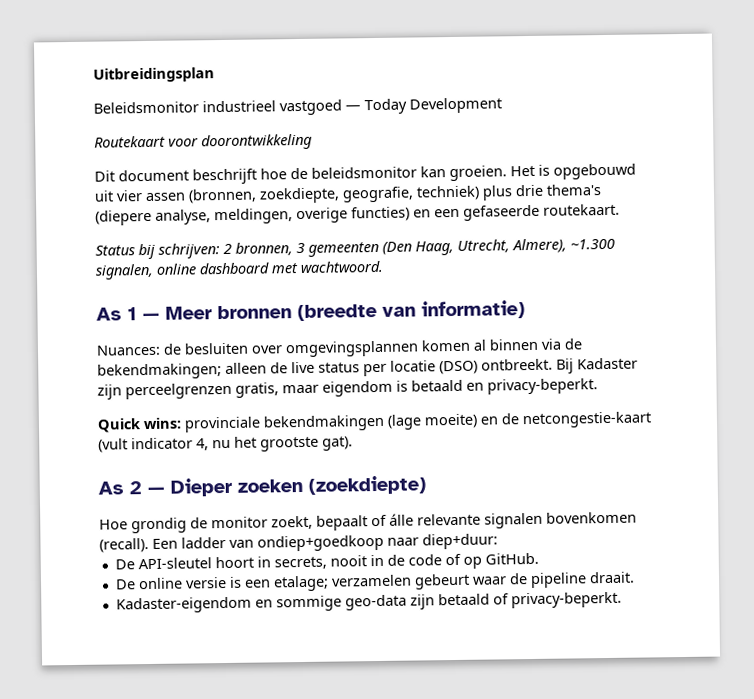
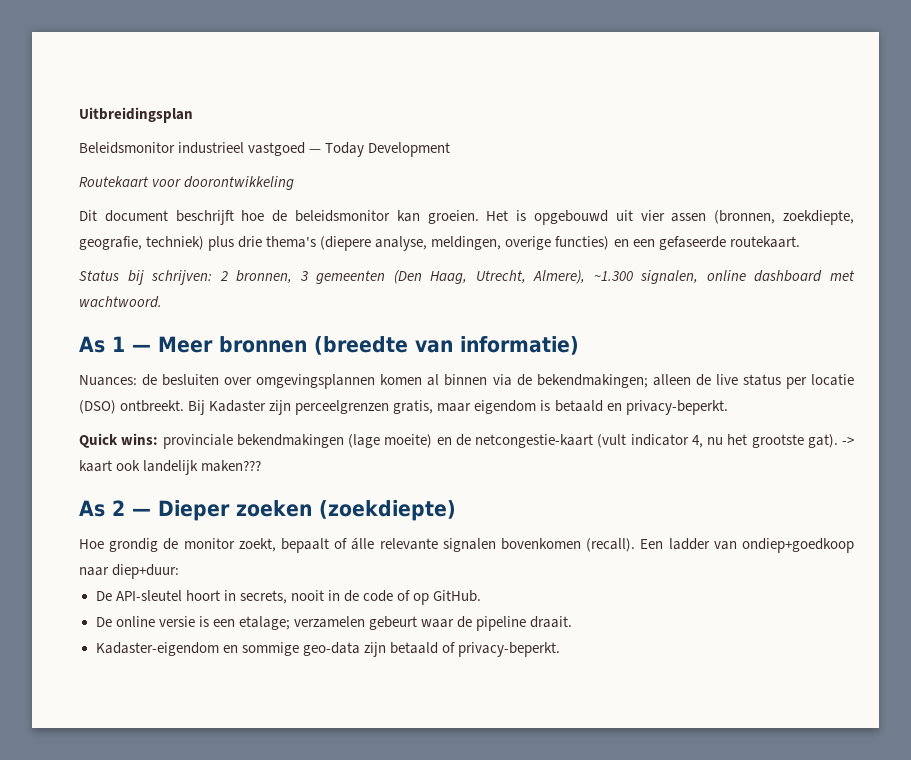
+ -> kaart ook landelijk maken???

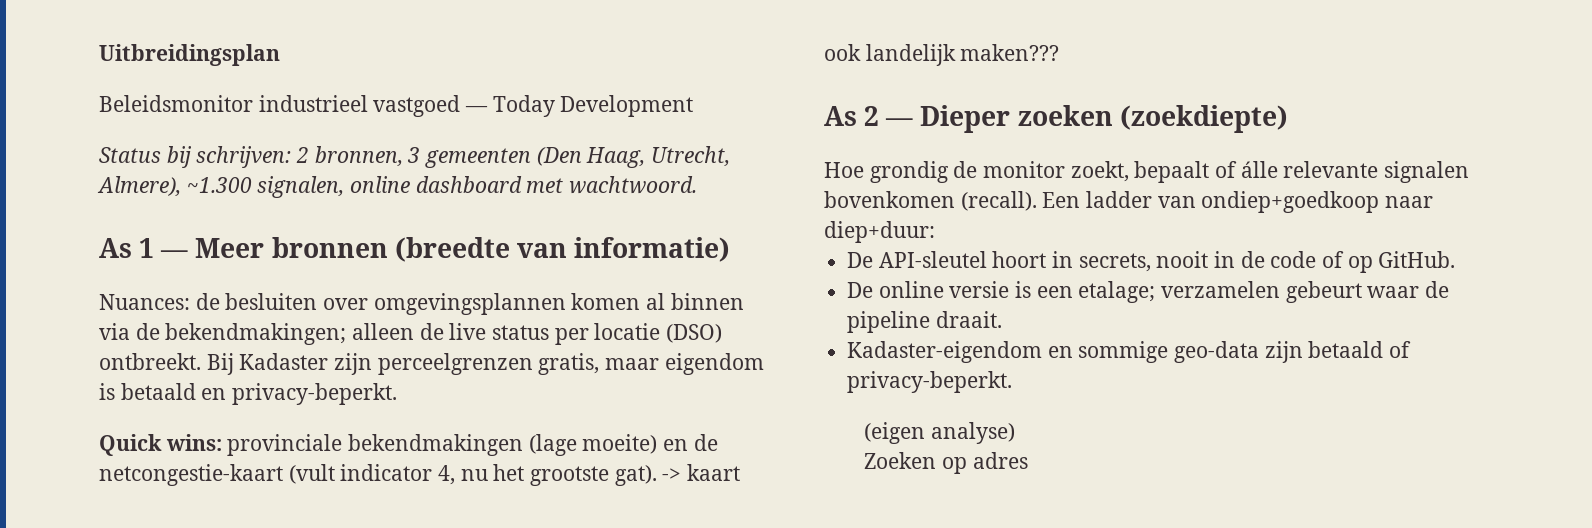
- Routekaart voor doorontwikkeling
- Dit document beschrijft hoe de beleidsmonitor kan groeien. Het is opgebouwd uit vier assen (bronnen, zoekdiepte, geografie, techniek) plus drie thema's (diepere analyse, meldingen, overige functies) en een gefaseerde routekaart.
+ (eigen analyse)
+ Zoeken op adres

